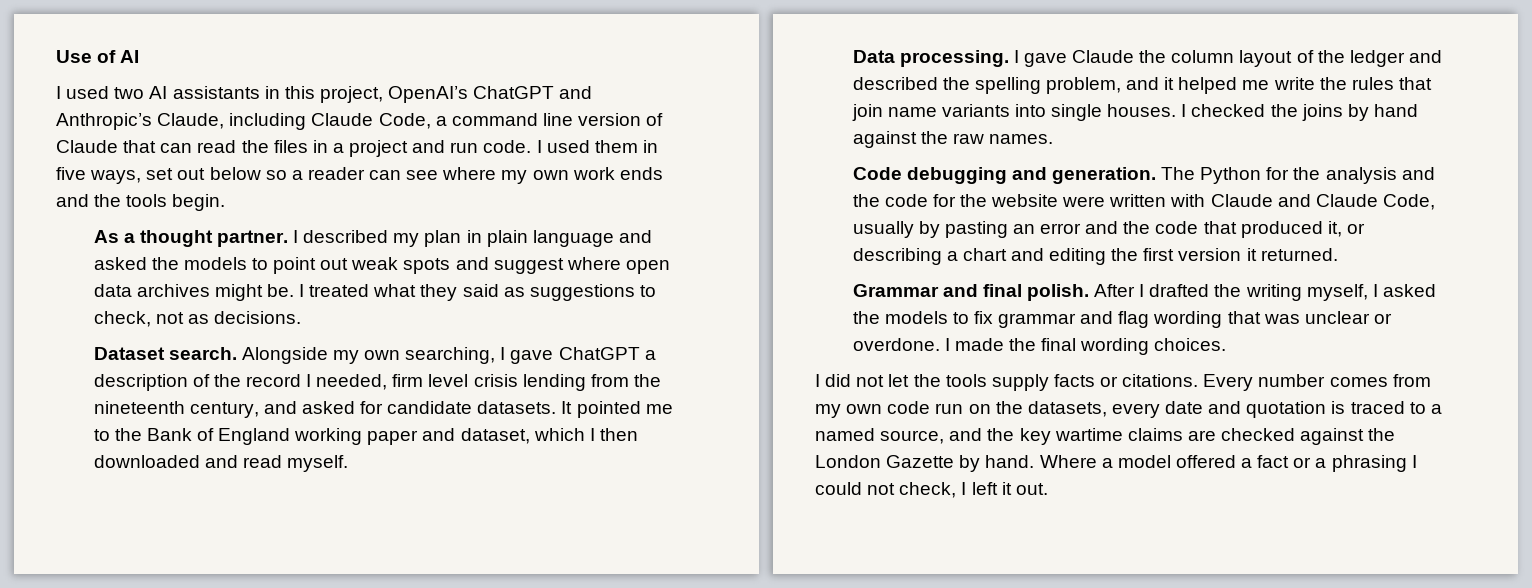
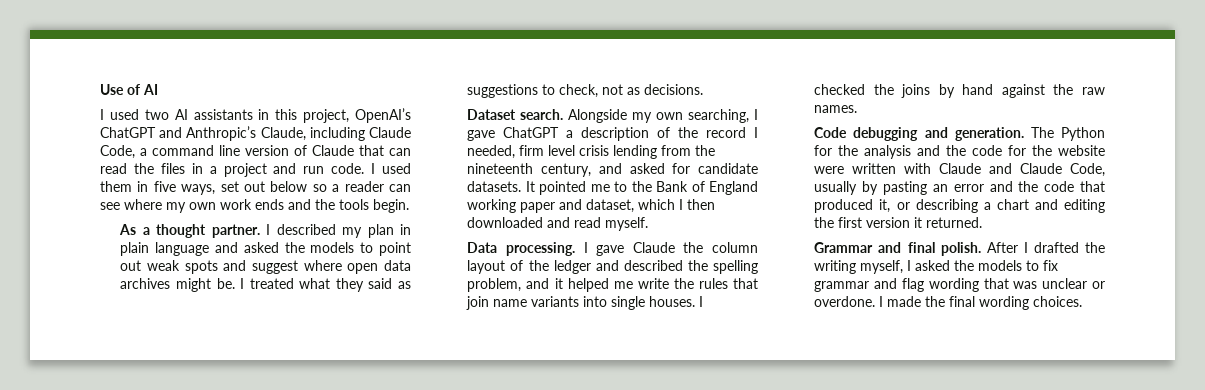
- I did not let the tools supply facts or citations. Every number comes from my own code run on the datasets, every date and quotation is traced to a named source, and the key wartime claims are checked against the London Gazette by hand. Where a model offered a fact or a phrasing I could not check, I left it out.

